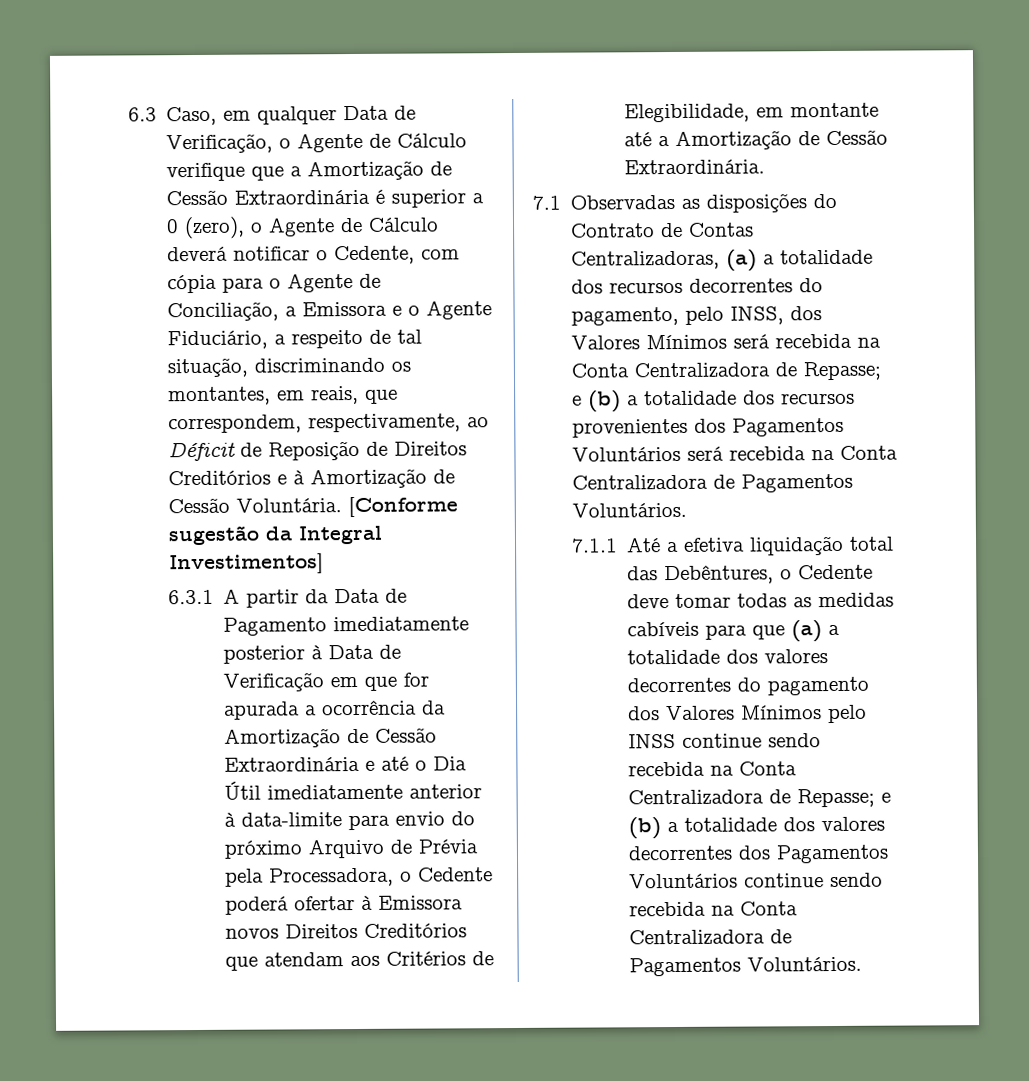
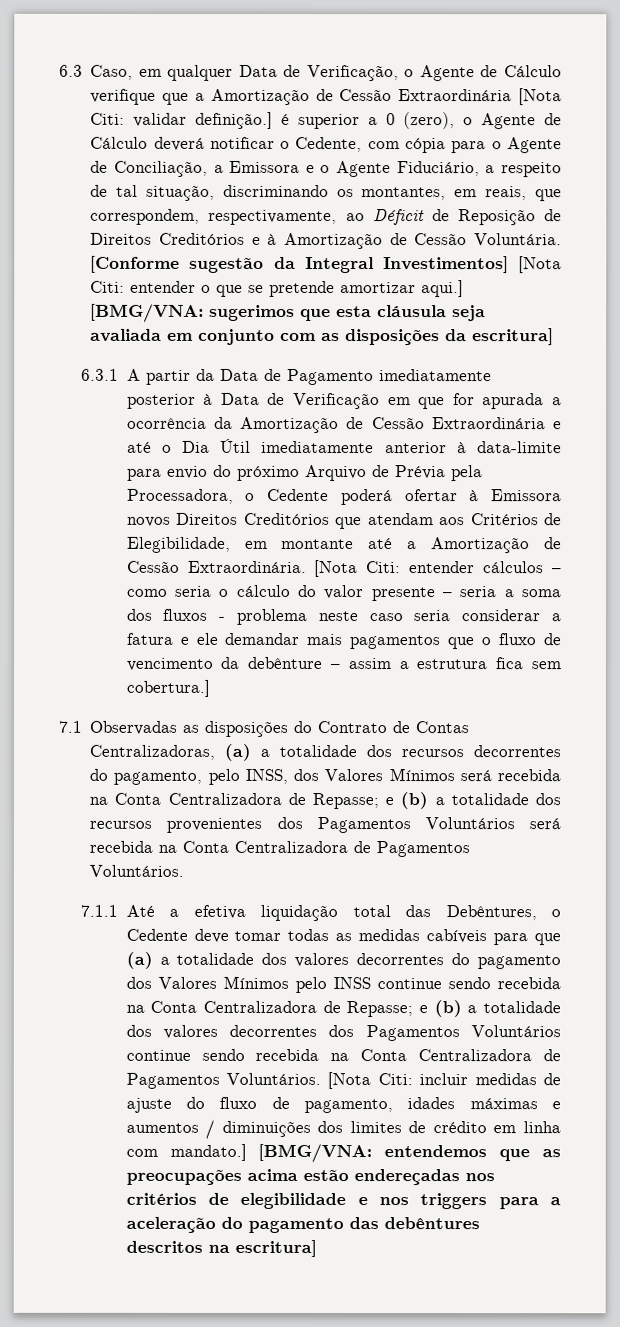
- 6.3 Caso, em qualquer Data de Verificação, o Agente de Cálculo verifique que a Amortização de Cessão Extraordinária é superior a 0 (zero), o Agente de Cálculo deverá notificar o Cedente, com cópia para o Agente de Conciliação, a Emissora e o Agente Fiduciário, a respeito de tal situação, discriminando os montantes, em reais, que correspondem, respectivamente, ao Déficit de Reposição de Direitos Creditórios e à Amortização de Cessão Voluntária.
+ 6.3 Caso, em qualquer Data de Verificação, o Agente de Cálculo verifique que a Amortização de Cessão Extraordinária [Nota Citi: validar definição.] é superior a 0 (zero), o Agente de Cálculo deverá notificar o Cedente, com cópia para o Agente de Conciliação, a Emissora e o Agente Fiduciário, a respeito de tal situação, discriminando os montantes, em reais, que correspondem, respectivamente, ao Déficit de Reposição de Direitos Creditórios e à Amortização de Cessão Voluntária.
- [Conforme sugestão da Integral Investimentos]
+ [Conforme sugestão da Integral Investimentos] [Nota Citi: entender o que se pretende amortizar aqui.] [BMG/VNA: sugerimos que esta cláusula seja avaliada em conjunto com as disposições da escritura]
+ [Nota Citi: entender cálculos – como seria o cálculo do valor presente – seria a soma dos fluxos - problema neste caso seria considerar a fatura e ele demandar mais pagamentos que o fluxo de vencimento da debênture – assim a estrutura fica sem cobertura.]
+ [Nota Citi: incluir medidas de ajuste do fluxo de pagamento, idades máximas e aumentos / diminuições dos limites de crédito em linha com mandato.] [BMG/VNA: entendemos que as preocupações acima estão endereçadas nos critérios de elegibilidade e nos triggers para a aceleração do pagamento das debêntures descritos na escritura]

